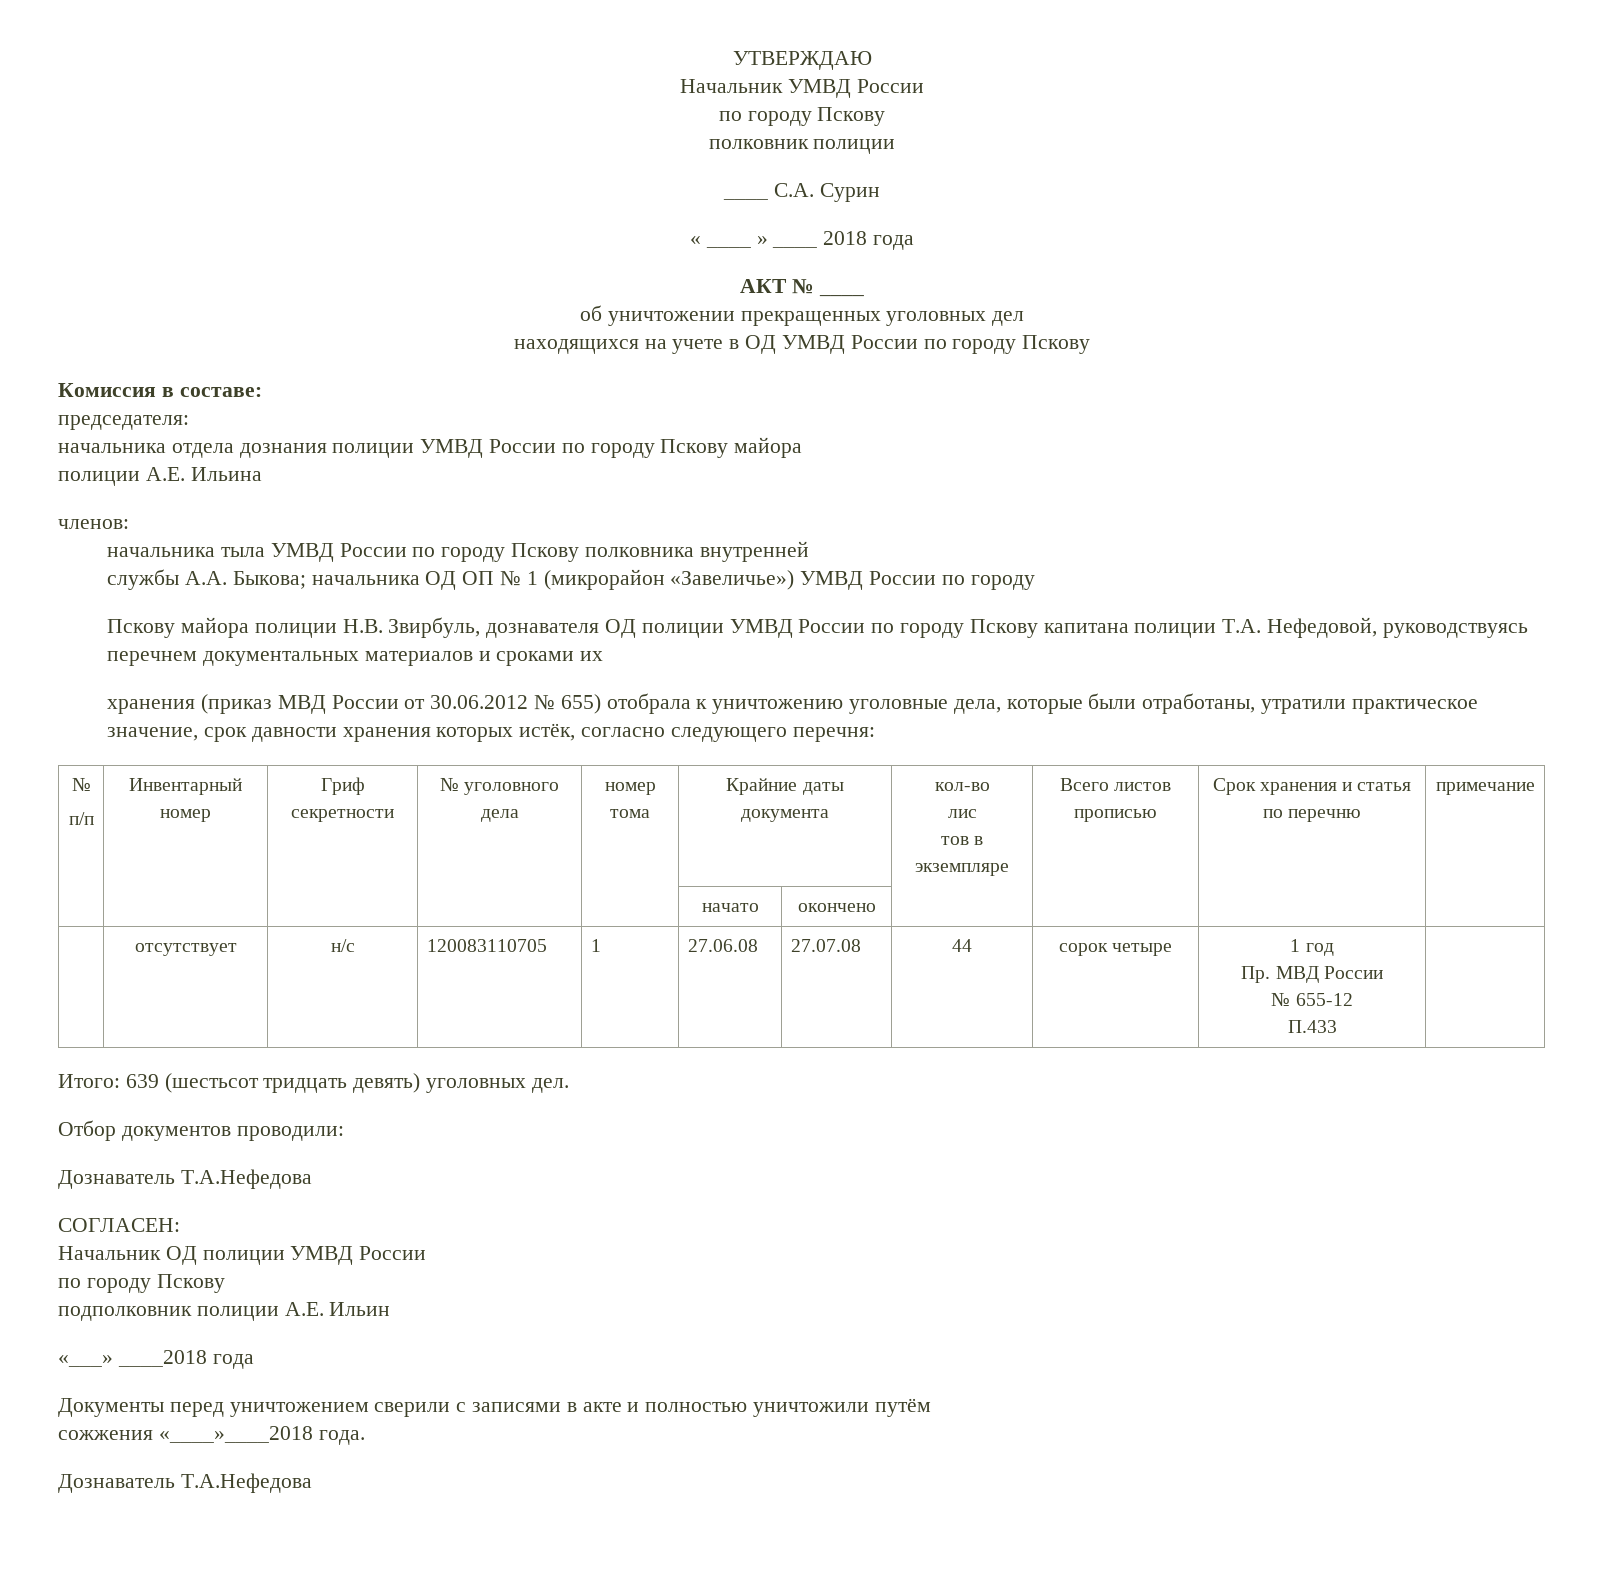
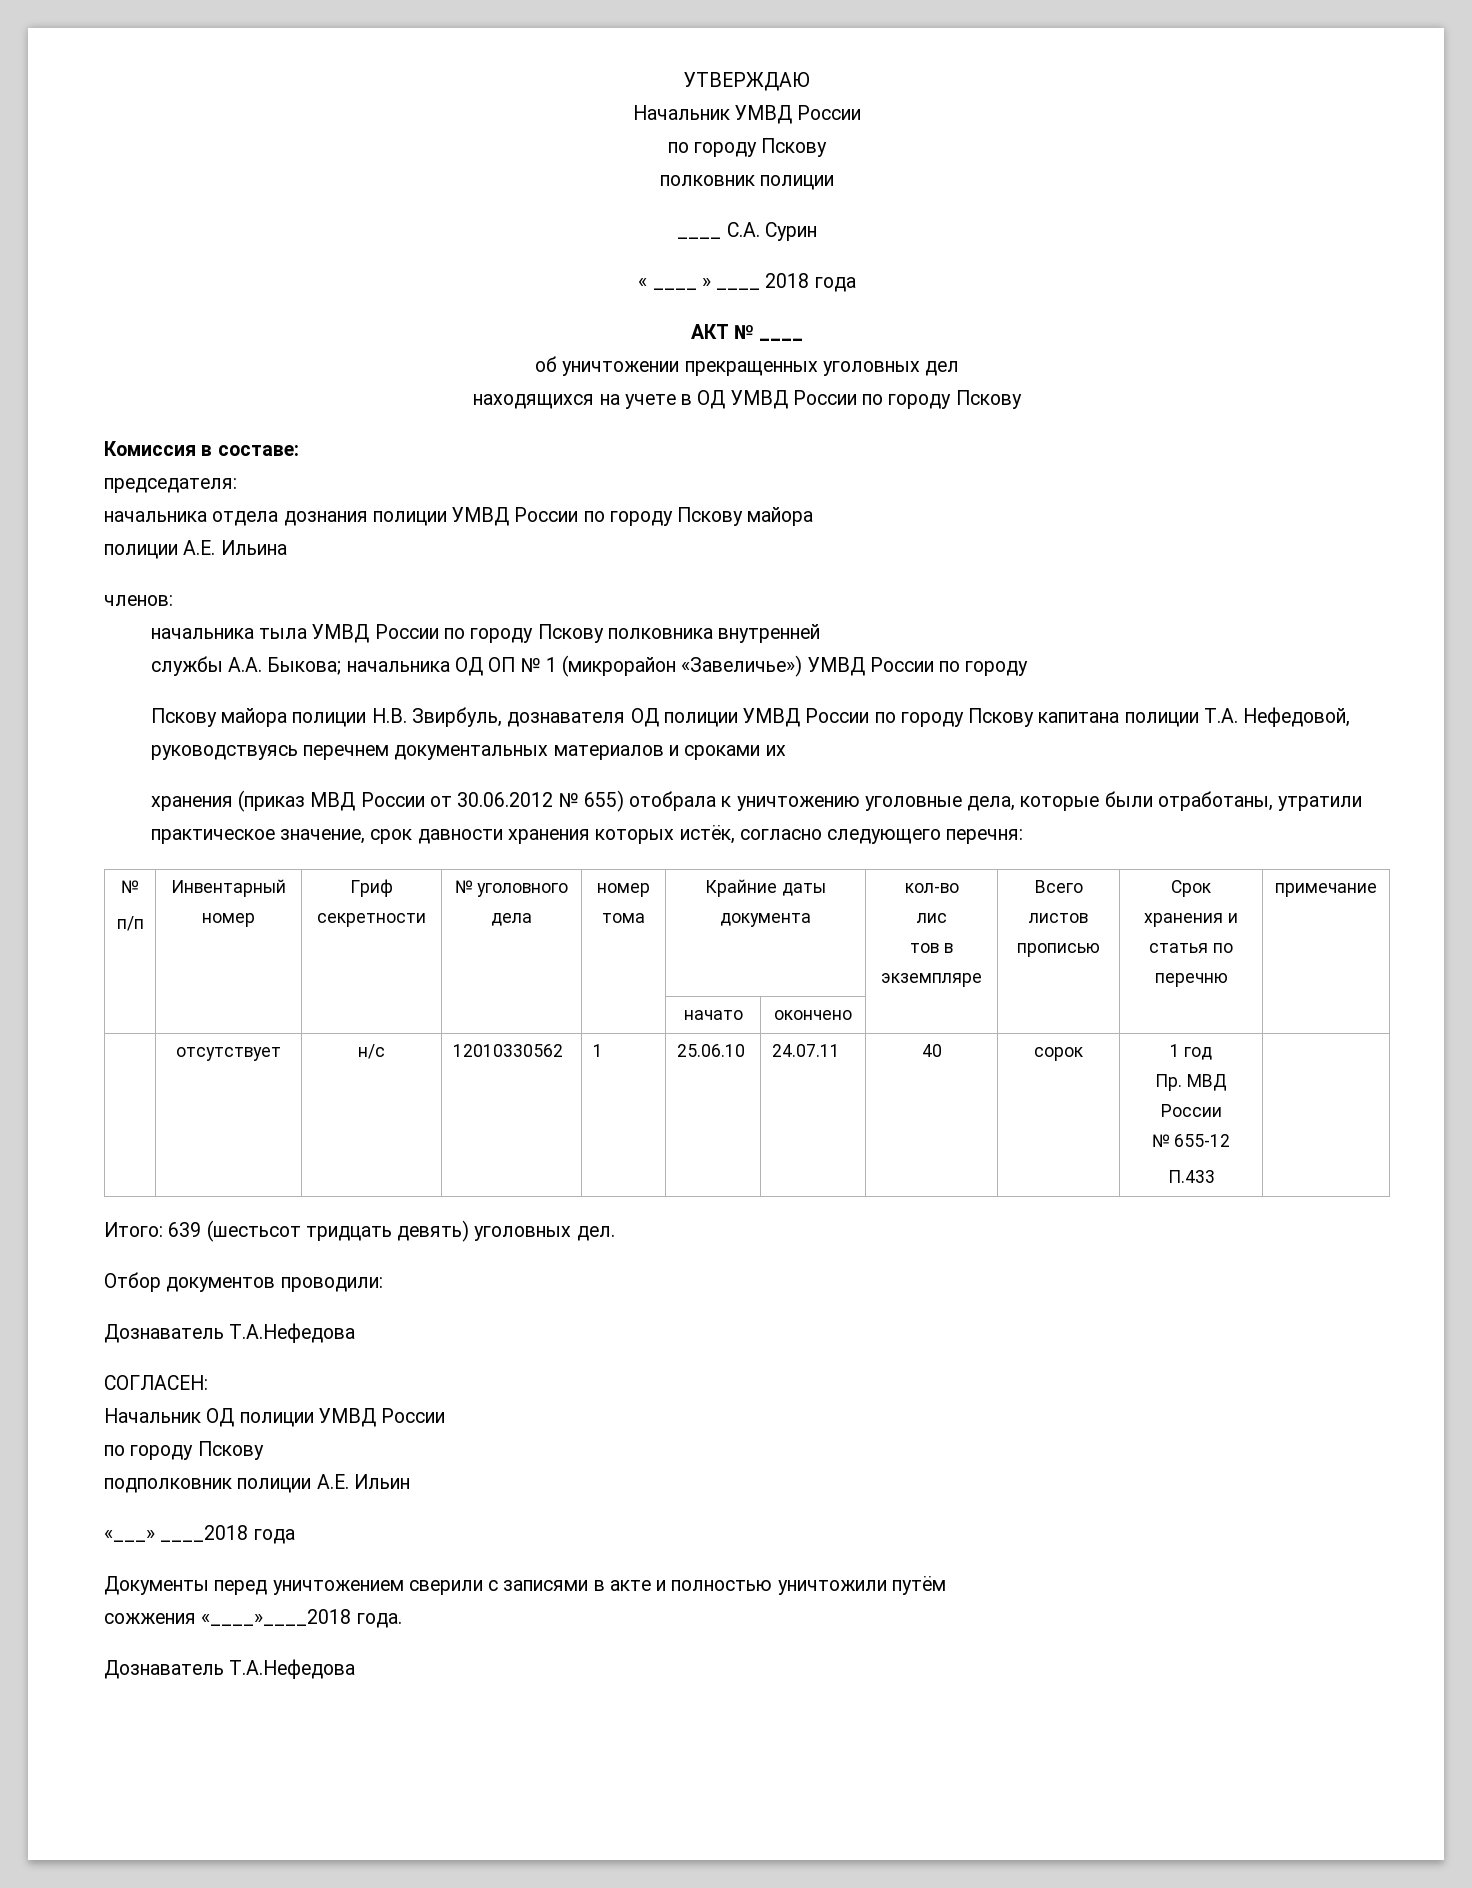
- | отсутствует | н/с | 120083110705 | 1 | 27.06.08 | 27.07.08 | 44 | сорок четыре | 1 год
+ | отсутствует | н/с | 12010330562 | 1 | 25.06.10 | 24.07.11 | 40 | сорок | 1 год

